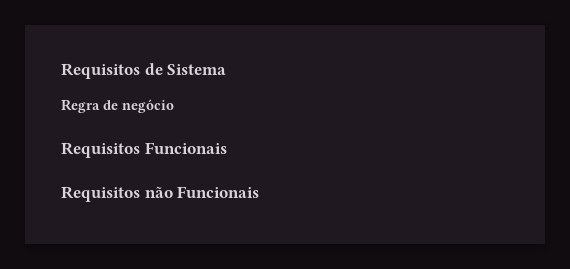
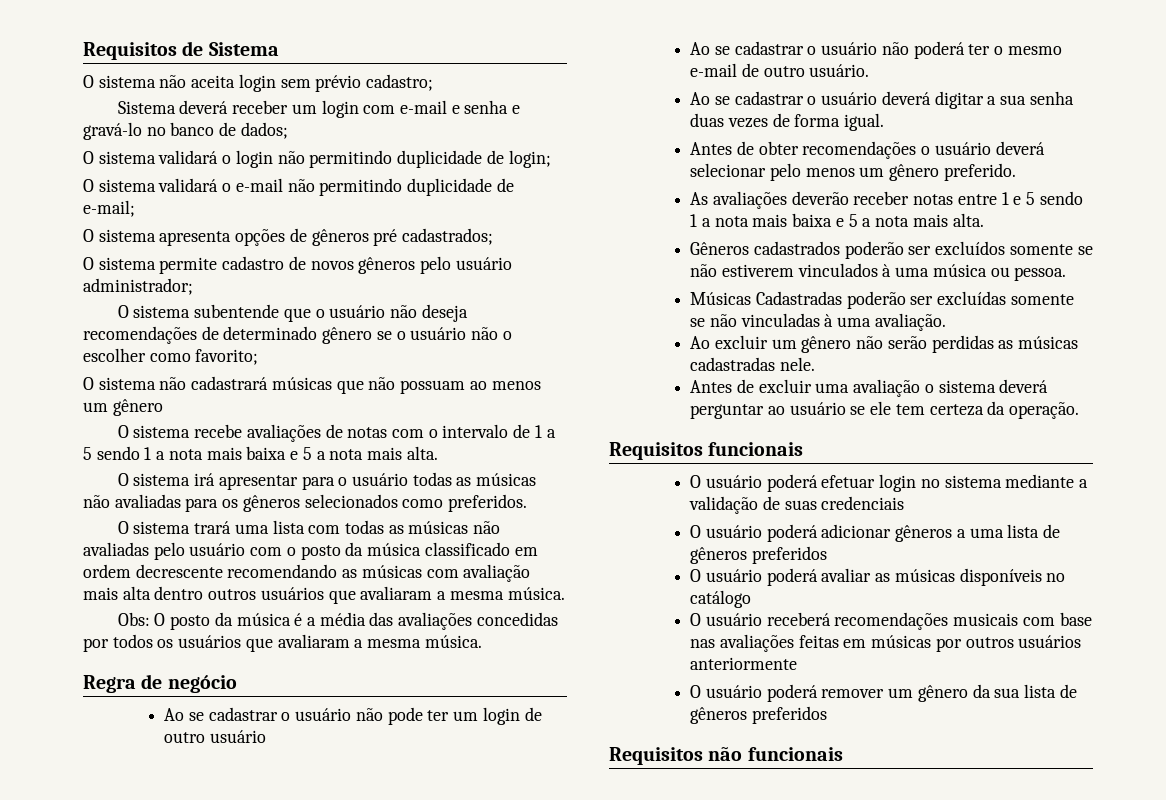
+ O sistema não aceita login sem prévio cadastro;
+ Sistema deverá receber um login com e-mail e senha e gravá-lo no banco de dados;
+ O sistema validará o login não permitindo duplicidade de login;
+ O sistema validará o e-mail não permitindo duplicidade de e-mail;
+ O sistema apresenta opções de gêneros pré cadastrados;
+ O sistema permite cadastro de novos gêneros pelo usuário administrador;
+ O sistema subentende que o usuário não deseja recomendações de determinado gênero se o usuário não o escolher como favorito;
+ O sistema não cadastrará músicas que não possuam ao menos um gênero
+ O sistema recebe avaliações de notas com o intervalo de 1 a 5 sendo 1 a nota mais baixa e 5 a nota mais alta.
+ O sistema irá apresentar para o usuário todas as músicas não avaliadas para os gêneros selecionados como preferidos.
+ O sistema trará uma lista com todas as músicas não avaliadas pelo usuário com o posto da música classificado em ordem decrescente recomendando as músicas com avaliação mais alta dentro outros usuários que avaliaram a mesma música.
+ Obs: O posto da música é a média das avaliações concedidas por todos os usuários que avaliaram a mesma música.
  Regra de negócio
- Requisitos Funcionais
+ Ao se cadastrar o usuário não pode ter um login de outro usuário
+ Ao se cadastrar o usuário não poderá ter o mesmo e-mail de outro usuário.
+ Ao se cadastrar o usuário deverá digitar a sua senha duas vezes de forma igual.
+ Antes de obter recomendações o usuário deverá selecionar pelo menos um gênero preferido.
+ As avaliações deverão receber notas entre 1 e 5 sendo 1 a nota mais baixa e 5 a nota mais alta.
+ Gêneros cadastrados poderão ser excluídos somente se não estiverem vinculados à uma música ou pessoa.
+ Músicas Cadastradas poderão ser excluídas somente se não vinculadas à uma avaliação.
+ Ao excluir um gênero não serão perdidas as músicas cadastradas nele.
+ Antes de excluir uma avaliação o sistema deverá perguntar ao usuário se ele tem certeza da operação.
+ Requisitos funcionais
+ O usuário poderá efetuar login no sistema mediante a validação de suas credenciais
+ O usuário poderá adicionar gêneros a uma lista de gêneros preferidos
+ O usuário poderá avaliar as músicas disponíveis no catálogo
+ O usuário receberá recomendações musicais com base nas avaliações feitas em músicas por outros usuários anteriormente
+ O usuário poderá remover um gênero da sua lista de gêneros preferidos
- Requisitos não Funcionais
+ Requisitos não funcionais

